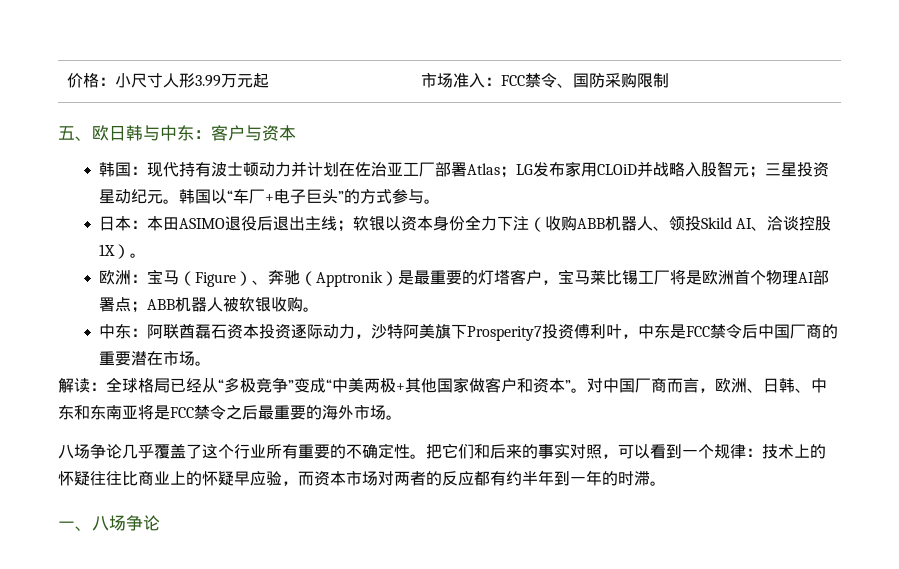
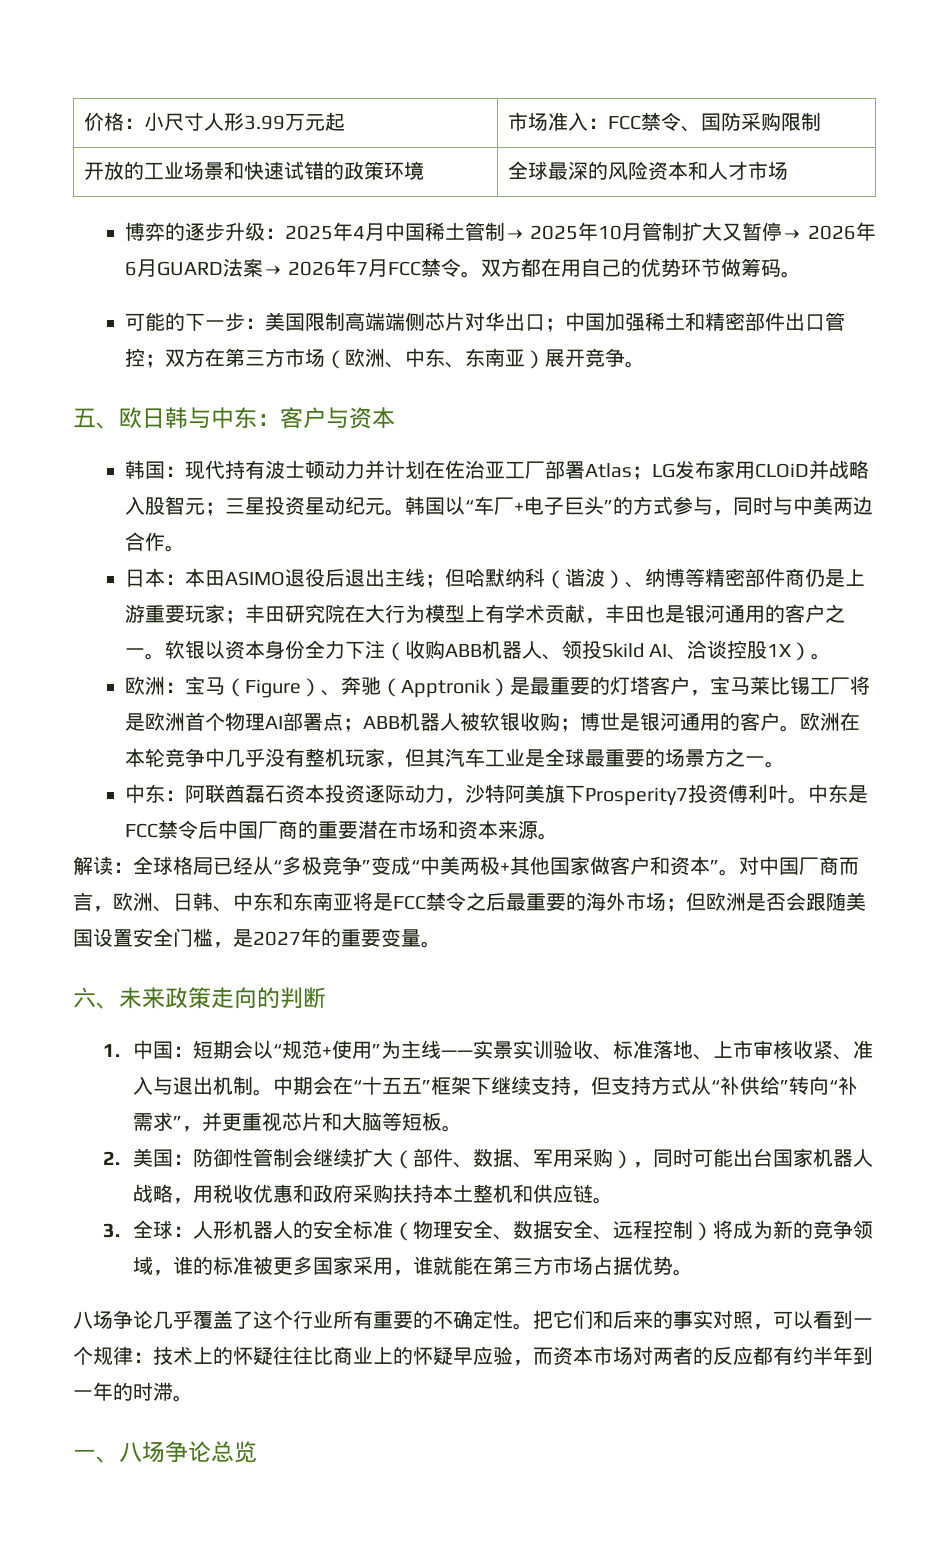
+ 开放的工业场景和快速试错的政策环境 | 全球最深的风险资本和人才市场
+ 博弈的逐步升级：2025年4月中国稀土管制→ 2025年10月管制扩大又暂停→ 2026年6月GUARD法案→ 2026年7月FCC禁令。双方都在用自己的优势环节做筹码。
+ 可能的下一步：美国限制高端端侧芯片对华出口；中国加强稀土和精密部件出口管控；双方在第三方市场（欧洲、中东、东南亚）展开竞争。
- 韩国以“车厂+电子巨头”的方式参与。
+ 韩国以“车厂+电子巨头”的方式参与，同时与中美两边合作。
- 日本：本田ASIMO退役后退出主线；软银以资本身份全力下注（收购ABB机器人、领投Skild AI、洽谈控股1X）。
+ 日本：本田ASIMO退役后退出主线；但哈默纳科（谐波）、纳博等精密部件商仍是上游重要玩家；丰田研究院在大行为模型上有学术贡献，丰田也是银河通用的客户之一。软银以资本身份全力下注（收购ABB机器人、领投Skild AI、洽谈控股1X）。
- 欧洲：宝马（Figure）、奔驰（Apptronik）是最重要的灯塔客户，宝马莱比锡工厂将是欧洲首个物理AI部署点；ABB机器人被软银收购。
+ 欧洲：宝马（Figure）、奔驰（Apptronik）是最重要的灯塔客户，宝马莱比锡工厂将是欧洲首个物理AI部署点；ABB机器人被软银收购；博世是银河通用的客户。欧洲在本轮竞争中几乎没有整机玩家，但其汽车工业是全球最重要的场景方之一。
- 中东：阿联酋磊石资本投资逐际动力，沙特阿美旗下Prosperity7投资傅利叶，中东是FCC禁令后中国厂商的重要潜在市场。
+ 中东：阿联酋磊石资本投资逐际动力，沙特阿美旗下Prosperity7投资傅利叶。中东是FCC禁令后中国厂商的重要潜在市场和资本来源。
- 对中国厂商而言，欧洲、日韩、中东和东南亚将是FCC禁令之后最重要的海外市场。
+ 对中国厂商而言，欧洲、日韩、中东和东南亚将是FCC禁令之后最重要的海外市场；但欧洲是否会跟随美国设置安全门槛，是2027年的重要变量。
+ 六、未来政策走向的判断
+ 1.中国：短期会以“规范+使用”为主线——实景实训验收、标准落地、上市审核收紧、准入与退出机制。中期会在“十五五”框架下继续支持，但支持方式从“补供给”转向“补需求”，并更重视芯片和大脑等短板。
+ 2.美国：防御性管制会继续扩大（部件、数据、军用采购），同时可能出台国家机器人战略，用税收优惠和政府采购扶持本土整机和供应链。
+ 3.全球：人形机器人的安全标准（物理安全、数据安全、远程控制）将成为新的竞争领域，谁的标准被更多国家采用，谁就能在第三方市场占据优势。
- 一、八场争论
+ 一、八场争论总览

